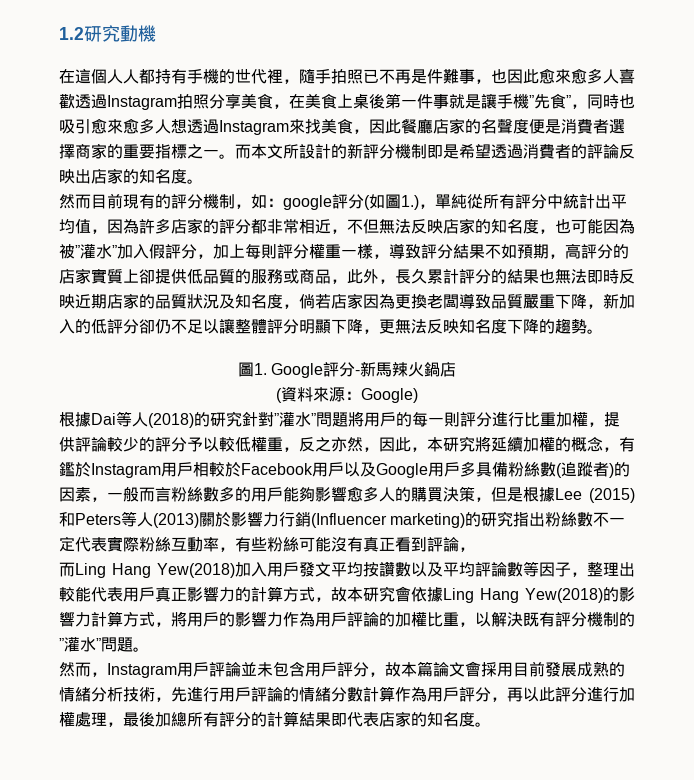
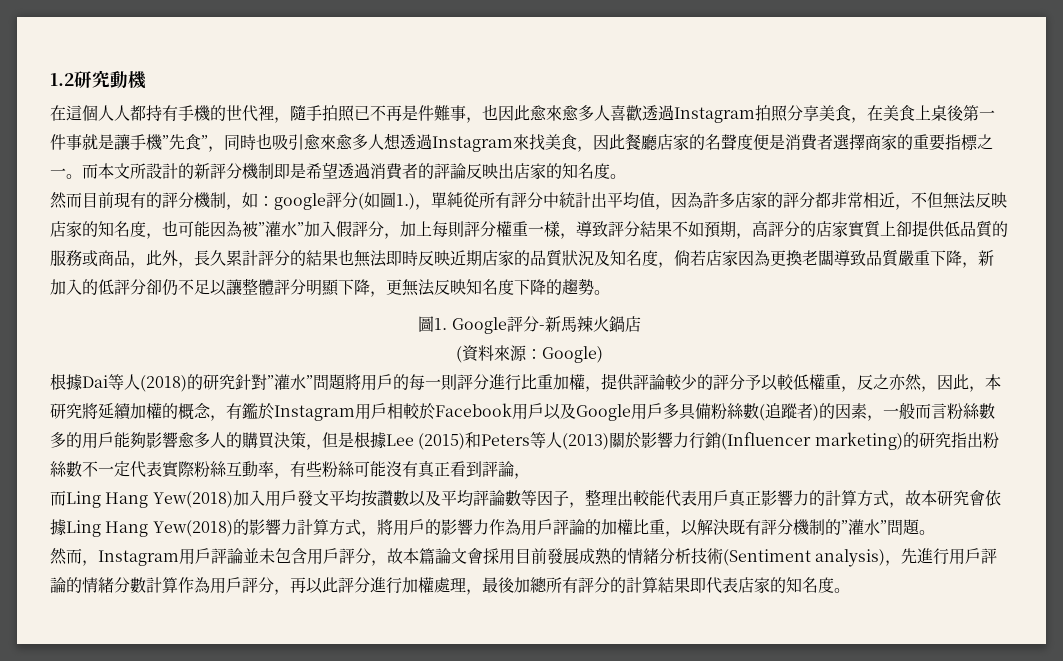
- 然而，Instagram用戶評論並未包含用戶評分，故本篇論文會採用目前發展成熟的情緒分析技術，先進行用戶評論的情緒分數計算作為用戶評分，再以此評分進行加權處理，最後加總所有評分的計算結果即代表店家的知名度。
+ 然而，Instagram用戶評論並未包含用戶評分，故本篇論文會採用目前發展成熟的情緒分析技術(Sentiment analysis)，先進行用戶評論的情緒分數計算作為用戶評分，再以此評分進行加權處理，最後加總所有評分的計算結果即代表店家的知名度。

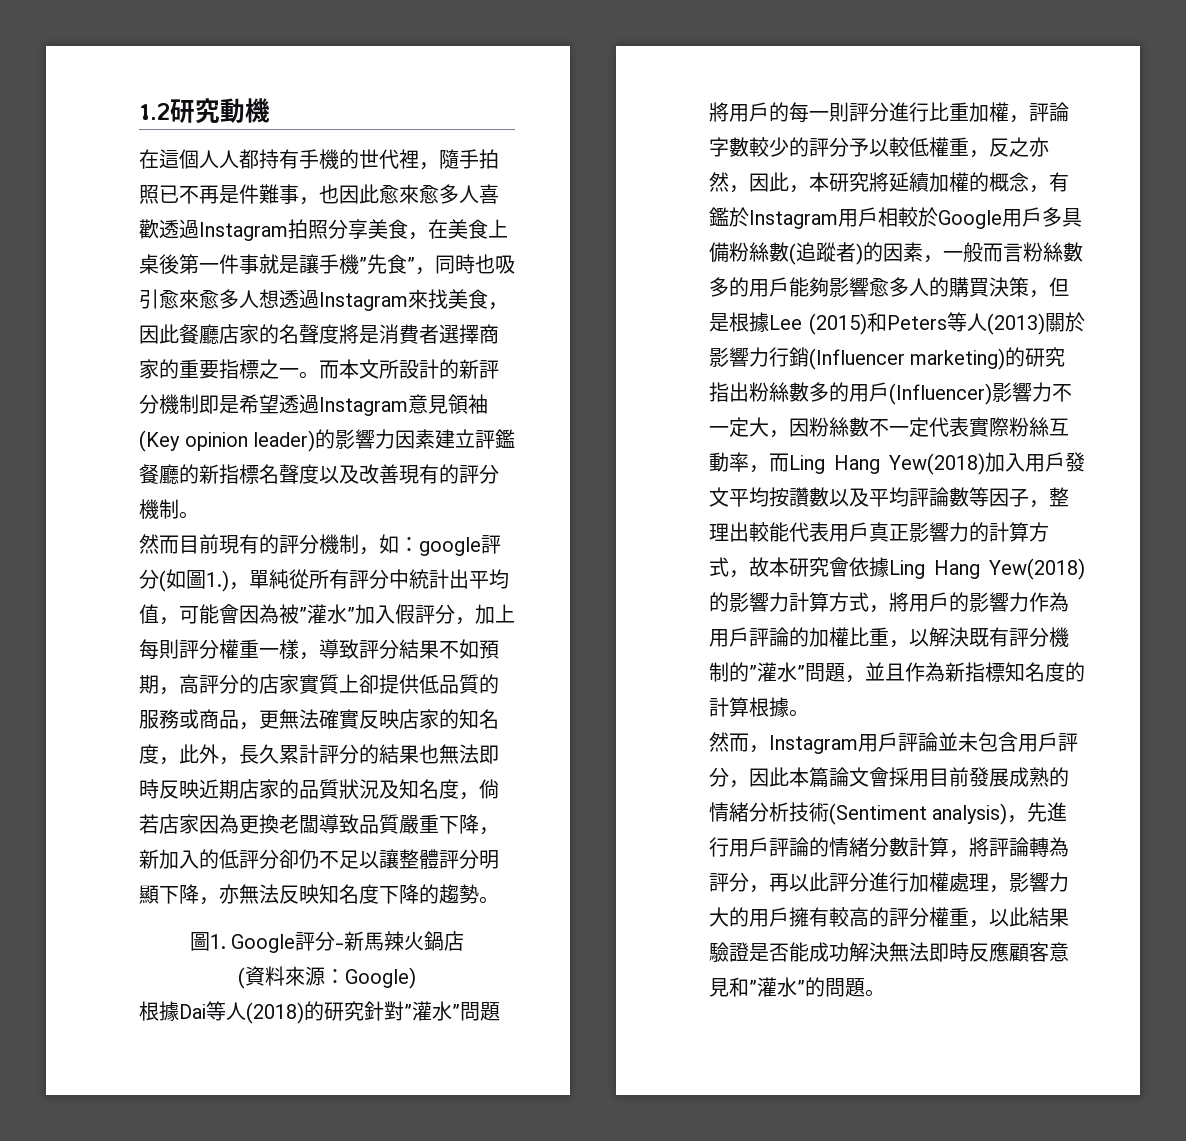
- 在這個人人都持有手機的世代裡，隨手拍照已不再是件難事，也因此愈來愈多人喜歡透過Instagram拍照分享美食，在美食上桌後第一件事就是讓手機”先食”，同時也吸引愈來愈多人想透過Instagram來找美食，因此餐廳店家的名聲度便是消費者選擇商家的重要指標之一。
+ 在這個人人都持有手機的世代裡，隨手拍照已不再是件難事，也因此愈來愈多人喜歡透過Instagram拍照分享美食，在美食上桌後第一件事就是讓手機”先食”，同時也吸引愈來愈多人想透過Instagram來找美食，因此餐廳店家的名聲度將是消費者選擇商家的重要指標之一。
- 而本文所設計的新評分機制即是希望透過消費者的評論反映出店家的知名度。
+ 而本文所設計的新評分機制即是希望透過Instagram意見領袖(Key opinion leader)的影響力因素建立評鑑餐廳的新指標名聲度以及改善現有的評分機制。
- google評分(如圖1.)，單純從所有評分中統計出平均值，因為許多店家的評分都非常相近，不但無法反映店家的知名度，也可能因為被”灌水”加入假評分，加上每則評分權重一樣，導致評分結果不如預期，高評分的店家實質上卻提供低品質的服務或商品，此外，長久累計評分的結果也無法即時反映近期店家的品質狀況及知名度，倘若店家因為更換老闆導致品質嚴重下降，新加入的低評分卻仍不足以讓整體評分明顯下降，更無法反映知名度下降的趨勢。
+ google評分(如圖1.)，單純從所有評分中統計出平均值，可能會因為被”灌水”加入假評分，加上每則評分權重一樣，導致評分結果不如預期，高評分的店家實質上卻提供低品質的服務或商品，更無法確實反映店家的知名度，此外，長久累計評分的結果也無法即時反映近期店家的品質狀況及知名度，倘若店家因為更換老闆導致品質嚴重下降，新加入的低評分卻仍不足以讓整體評分明顯下降，亦無法反映知名度下降的趨勢。
- 根據Dai等人(2018)的研究針對”灌水”問題將用戶的每一則評分進行比重加權，提供評論較少的評分予以較低權重，反之亦然，因此，本研究將延續加權的概念，有鑑於Instagram用戶相較於Facebook用戶以及Google用戶多具備粉絲數(追蹤者)的因素，一般而言粉絲數多的用戶能夠影響愈多人的購買決策，但是根據Lee (2015)和Peters等人(2013)關於影響力行銷(Influencer marketing)的研究指出粉絲數不一定代表實際粉絲互動率，有些粉絲可能沒有真正看到評論，
- 而Ling Hang Yew(2018)加入用戶發文平均按讚數以及平均評論數等因子，整理出較能代表用戶真正影響力的計算方式，故本研究會依據Ling Hang Yew(2018)的影響力計算方式，將用戶的影響力作為用戶評論的加權比重，以解決既有評分機制的”灌水”問題。
+ 根據Dai等人(2018)的研究針對”灌水”問題將用戶的每一則評分進行比重加權，評論字數較少的評分予以較低權重，反之亦然，因此，本研究將延續加權的概念，有鑑於Instagram用戶相較於Google用戶多具備粉絲數(追蹤者)的因素，一般而言粉絲數多的用戶能夠影響愈多人的購買決策，但是根據Lee (2015)和Peters等人(2013)關於影響力行銷(Influencer marketing)的研究指出粉絲數多的用戶(Influencer)影響力不一定大，因粉絲數不一定代表實際粉絲互動率，而Ling Hang Yew(2018)加入用戶發文平均按讚數以及平均評論數等因子，整理出較能代表用戶真正影響力的計算方式，故本研究會依據Ling Hang Yew(2018)的影響力計算方式，將用戶的影響力作為用戶評論的加權比重，以解決既有評分機制的”灌水”問題，並且作為新指標知名度的計算根據。
- 然而，Instagram用戶評論並未包含用戶評分，故本篇論文會採用目前發展成熟的情緒分析技術(Sentiment analysis)，先進行用戶評論的情緒分數計算作為用戶評分，再以此評分進行加權處理，最後加總所有評分的計算結果即代表店家的知名度。
+ 然而，Instagram用戶評論並未包含用戶評分，因此本篇論文會採用目前發展成熟的情緒分析技術(Sentiment analysis)，先進行用戶評論的情緒分數計算，將評論轉為評分，再以此評分進行加權處理，影響力大的用戶擁有較高的評分權重，以此結果驗證是否能成功解決無法即時反應顧客意見和”灌水”的問題。

